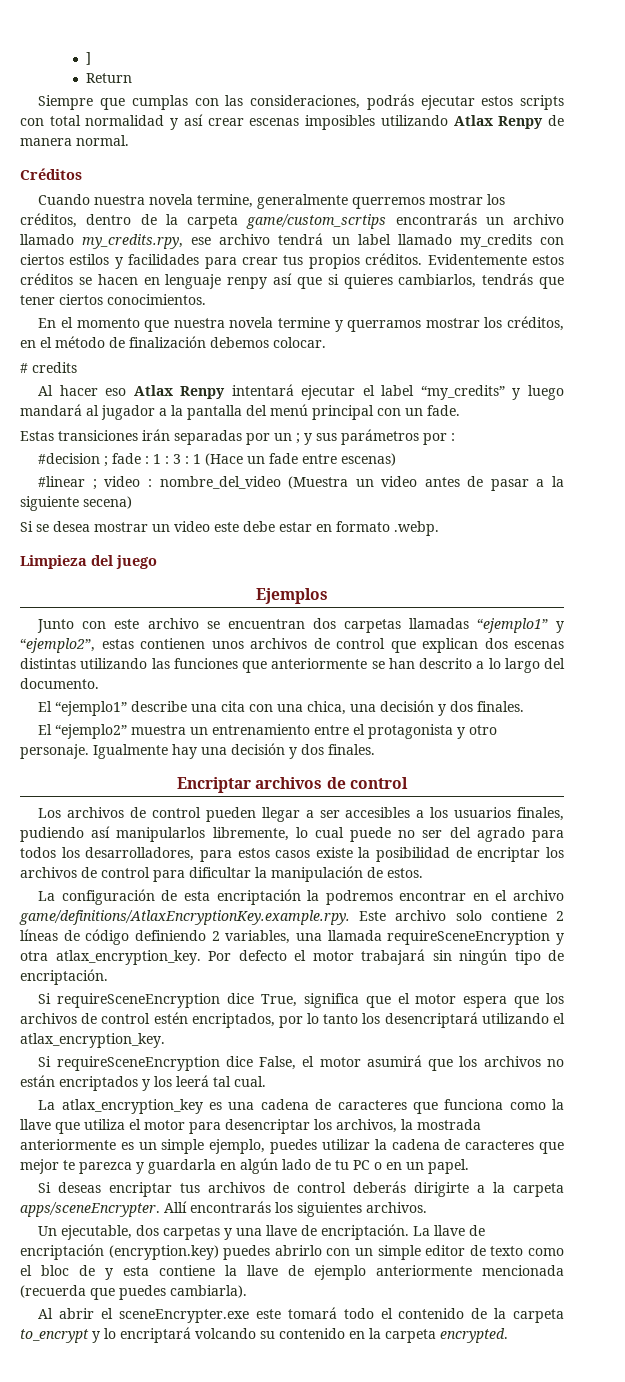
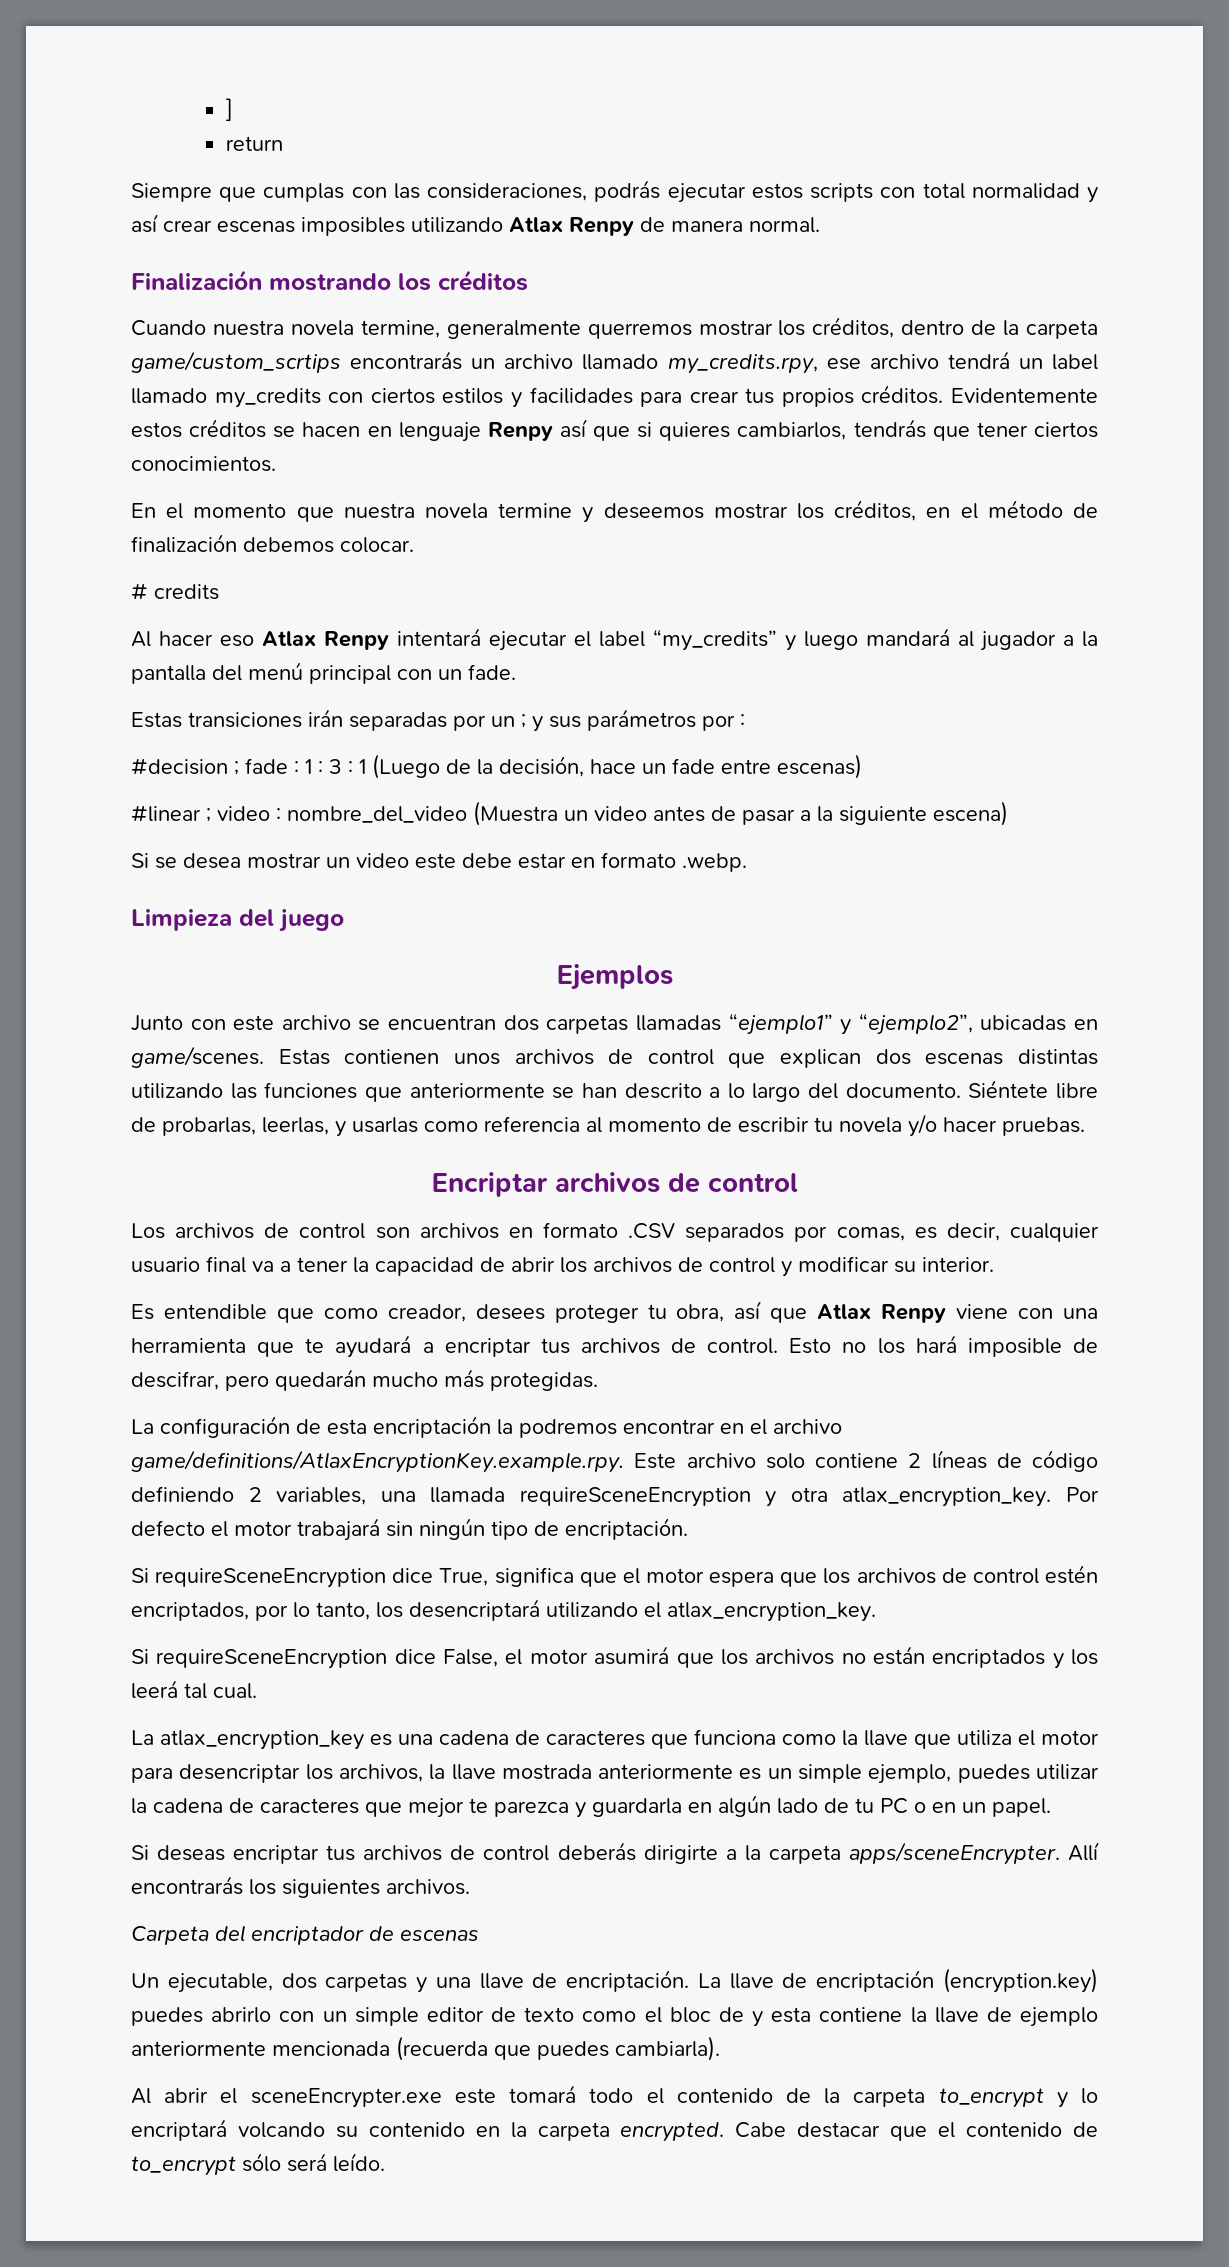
- Return
+ return
- Créditos
+ Finalización mostrando los créditos
- Evidentemente estos créditos se hacen en lenguaje renpy así que si quieres cambiarlos, tendrás que tener ciertos conocimientos.
+ Evidentemente estos créditos se hacen en lenguaje Renpy así que si quieres cambiarlos, tendrás que tener ciertos conocimientos.
- En el momento que nuestra novela termine y querramos mostrar los créditos, en el método de finalización debemos colocar.
+ En el momento que nuestra novela termine y deseemos mostrar los créditos, en el método de finalización debemos colocar.
- #decision ; fade : 1 : 3 : 1 (Hace un fade entre escenas)
+ #decision ; fade : 1 : 3 : 1 (Luego de la decisión, hace un fade entre escenas)
- #linear ; video : nombre_del_video (Muestra un video antes de pasar a la siguiente secena)
+ #linear ; video : nombre_del_video (Muestra un video antes de pasar a la siguiente escena)
- Junto con este archivo se encuentran dos carpetas llamadas “ejemplo1” y “ejemplo2”, estas contienen unos archivos de control que explican dos escenas distintas utilizando las funciones que anteriormente se han descrito a lo largo del documento.
- El “ejemplo1” describe una cita con una chica, una decisión y dos finales.
- El “ejemplo2” muestra un entrenamiento entre el protagonista y otro personaje. Igualmente hay una decisión y dos finales.
+ Junto con este archivo se encuentran dos carpetas llamadas “ejemplo1” y “ejemplo2”, ubicadas en game/scenes. Estas contienen unos archivos de control que explican dos escenas distintas utilizando las funciones que anteriormente se han descrito a lo largo del documento. Siéntete libre de probarlas, leerlas, y usarlas como referencia al momento de escribir tu novela y/o hacer pruebas.
- Los archivos de control pueden llegar a ser accesibles a los usuarios finales, pudiendo así manipularlos libremente, lo cual puede no ser del agrado para todos los desarrolladores, para estos casos existe la posibilidad de encriptar los archivos de control para dificultar la manipulación de estos.
+ Los archivos de control son archivos en formato .CSV separados por comas, es decir, cualquier usuario final va a tener la capacidad de abrir los archivos de control y modificar su interior.
+ Es entendible que como creador, desees proteger tu obra, así que Atlax Renpy viene con una herramienta que te ayudará a encriptar tus archivos de control. Esto no los hará imposible de descifrar, pero quedarán mucho más protegidas.
- Si requireSceneEncryption dice True, significa que el motor espera que los archivos de control estén encriptados, por lo tanto los desencriptará utilizando el atlax_encryption_key.
+ Si requireSceneEncryption dice True, significa que el motor espera que los archivos de control estén encriptados, por lo tanto, los desencriptará utilizando el atlax_encryption_key.
- La atlax_encryption_key es una cadena de caracteres que funciona como la llave que utiliza el motor para desencriptar los archivos, la mostrada anteriormente es un simple ejemplo, puedes utilizar la cadena de caracteres que mejor te parezca y guardarla en algún lado de tu PC o en un papel.
+ La atlax_encryption_key es una cadena de caracteres que funciona como la llave que utiliza el motor para desencriptar los archivos, la llave mostrada anteriormente es un simple ejemplo, puedes utilizar la cadena de caracteres que mejor te parezca y guardarla en algún lado de tu PC o en un papel.
+ Carpeta del encriptador de escenas
+ Cabe destacar que el contenido de to_encrypt sólo será leído.

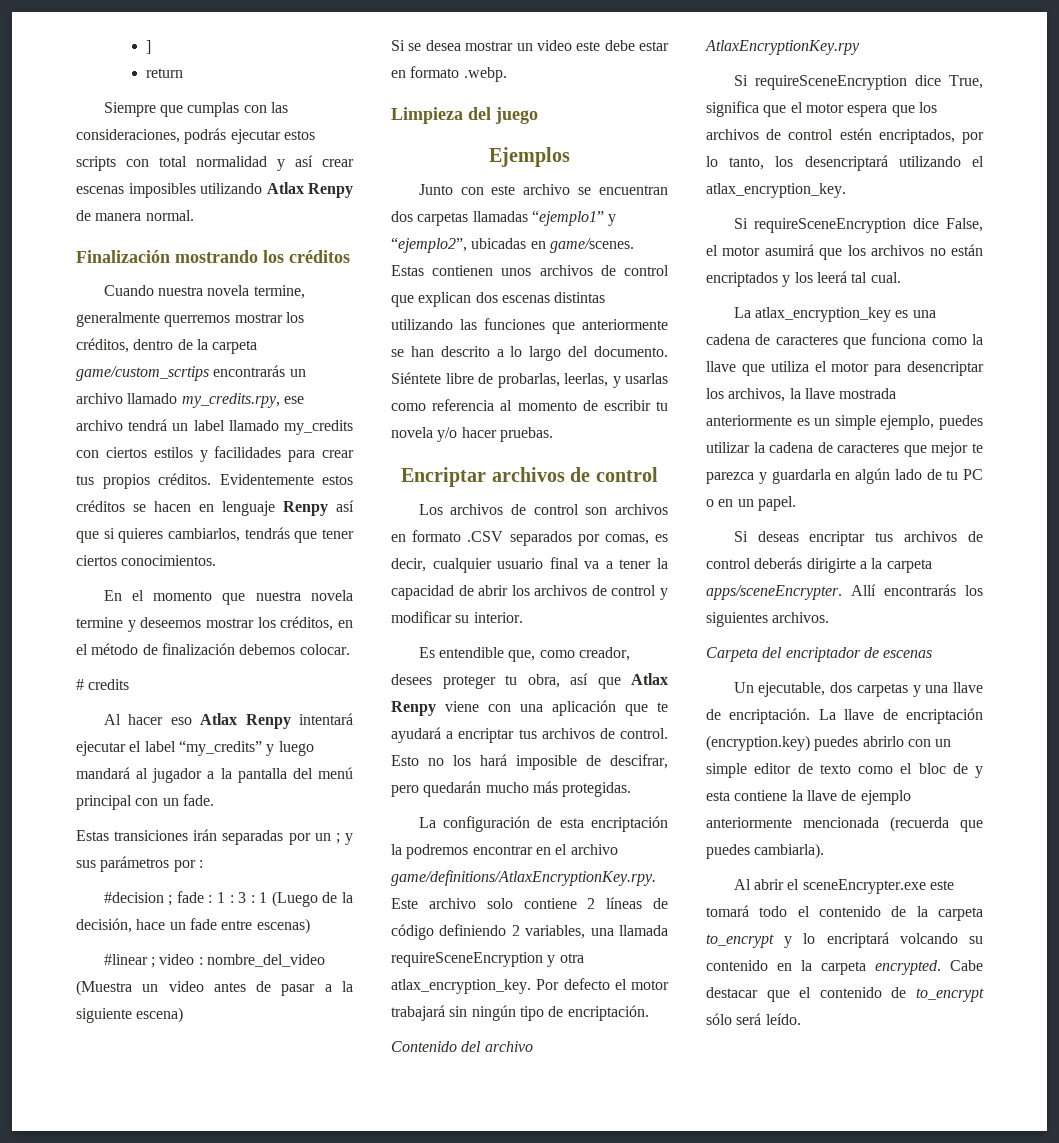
- Es entendible que como creador, desees proteger tu obra, así que Atlax Renpy viene con una herramienta que te ayudará a encriptar tus archivos de control.
+ Es entendible que, como creador, desees proteger tu obra, así que Atlax Renpy viene con una aplicación que te ayudará a encriptar tus archivos de control.
- La configuración de esta encriptación la podremos encontrar en el archivo game/definitions/AtlaxEncryptionKey.example.rpy. Este archivo solo contiene 2 líneas de código definiendo 2 variables, una llamada requireSceneEncryption y otra atlax_encryption_key.
+ La configuración de esta encriptación la podremos encontrar en el archivo game/definitions/AtlaxEncryptionKey.rpy. Este archivo solo contiene 2 líneas de código definiendo 2 variables, una llamada requireSceneEncryption y otra atlax_encryption_key.
+ Contenido del archivo AtlaxEncryptionKey.rpy

